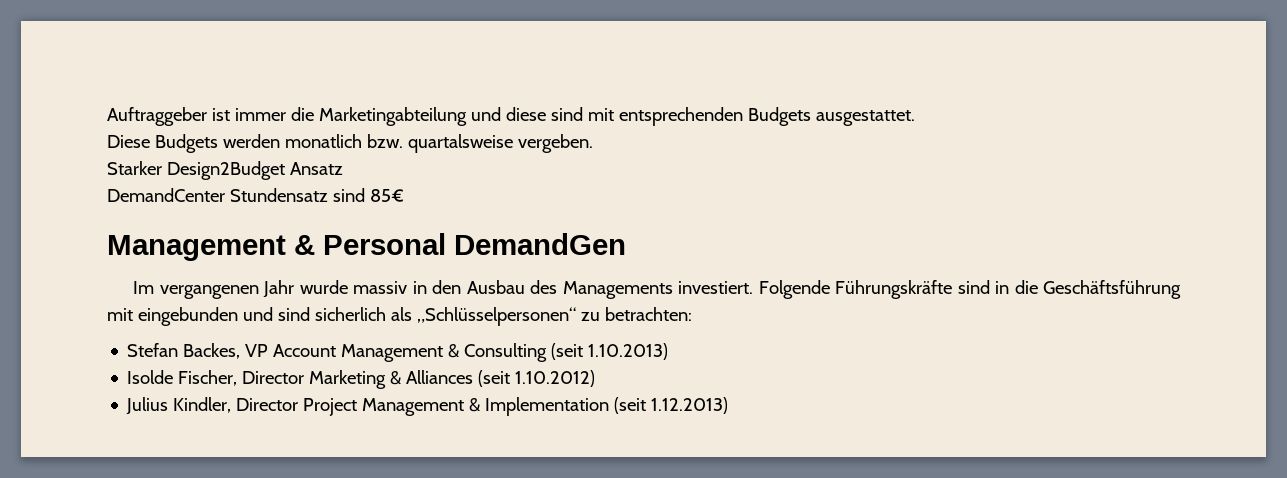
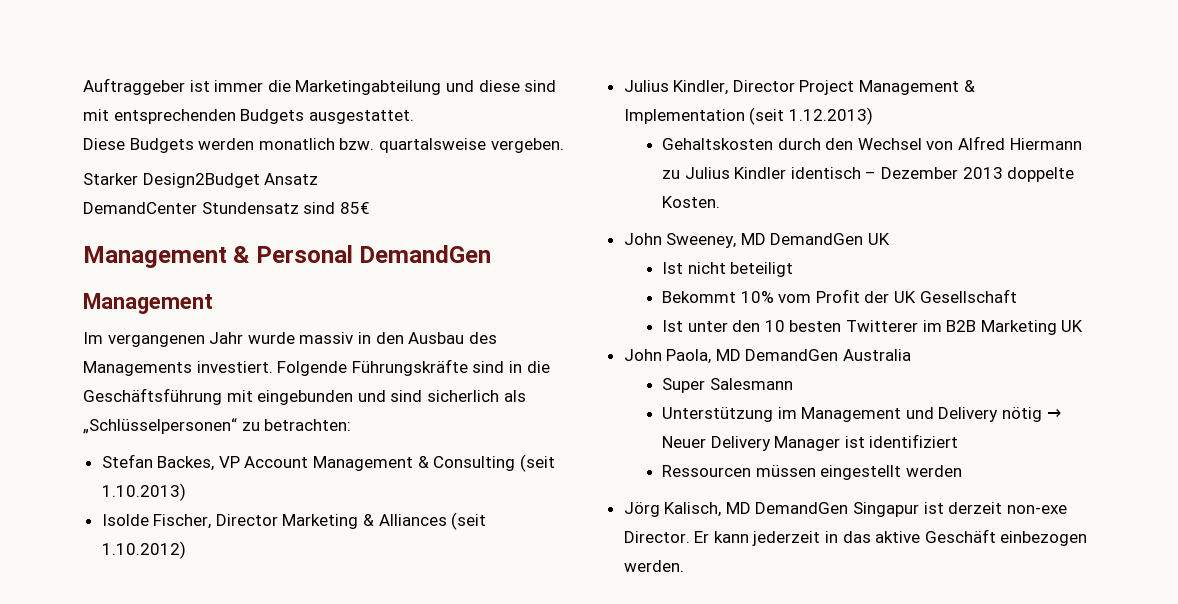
  Management & Personal DemandGen
+ Management
+ Gehaltskosten durch den Wechsel von Alfred Hiermann zu Julius Kindler identisch – Dezember 2013 doppelte Kosten.
+ John Sweeney, MD DemandGen UK
+ Ist nicht beteiligt
+ Bekommt 10% vom Profit der UK Gesellschaft
+ Ist unter den 10 besten Twitterer im B2B Marketing UK
+ John Paola, MD DemandGen Australia
+ Super Salesmann
+ Unterstützung im Management und Delivery nötig → Neuer Delivery Manager ist identifiziert
+ Ressourcen müssen eingestellt werden
+ Jörg Kalisch, MD DemandGen Singapur ist derzeit non-exe Director. Er kann jederzeit in das aktive Geschäft einbezogen werden.

